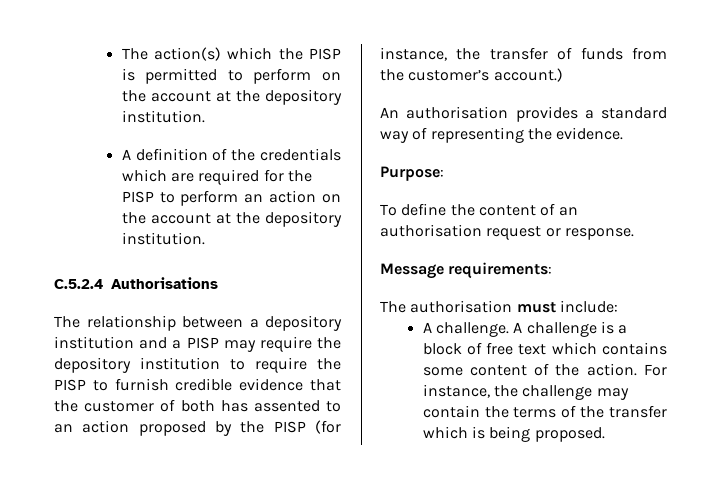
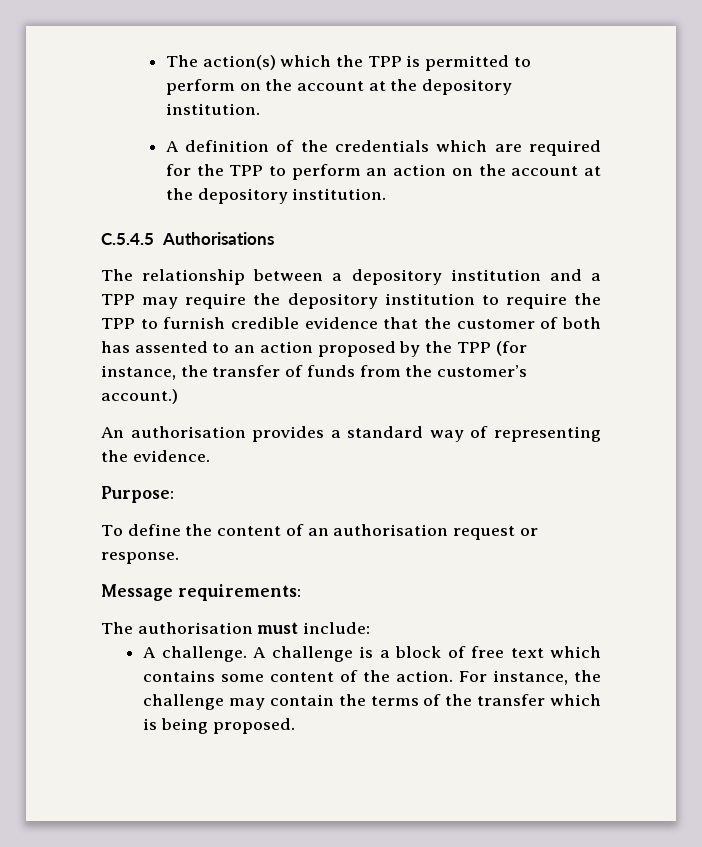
- The action(s) which the PISP is permitted to perform on the account at the depository institution.
+ The action(s) which the TPP is permitted to perform on the account at the depository institution.
- A definition of the credentials which are required for the PISP to perform an action on the account at the depository institution.
+ A definition of the credentials which are required for the TPP to perform an action on the account at the depository institution.
- C.5.2.4 Authorisations
+ C.5.4.5 Authorisations
- The relationship between a depository institution and a PISP may require the depository institution to require the PISP to furnish credible evidence that the customer of both has assented to an action proposed by the PISP (for instance, the transfer of funds from the customer’s account.)
+ The relationship between a depository institution and a TPP may require the depository institution to require the TPP to furnish credible evidence that the customer of both has assented to an action proposed by the TPP (for instance, the transfer of funds from the customer’s account.)

